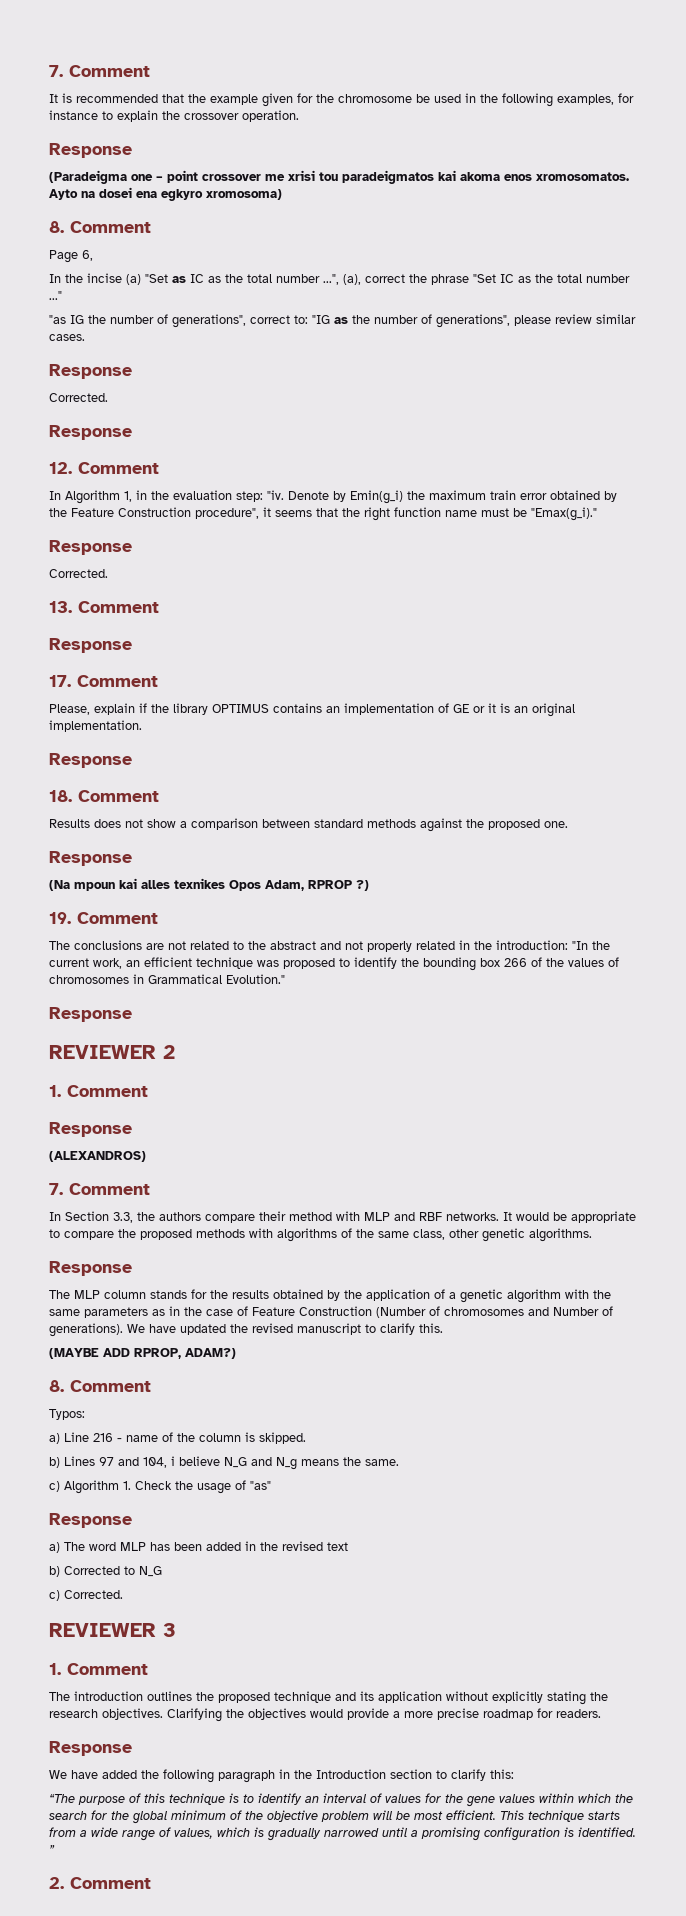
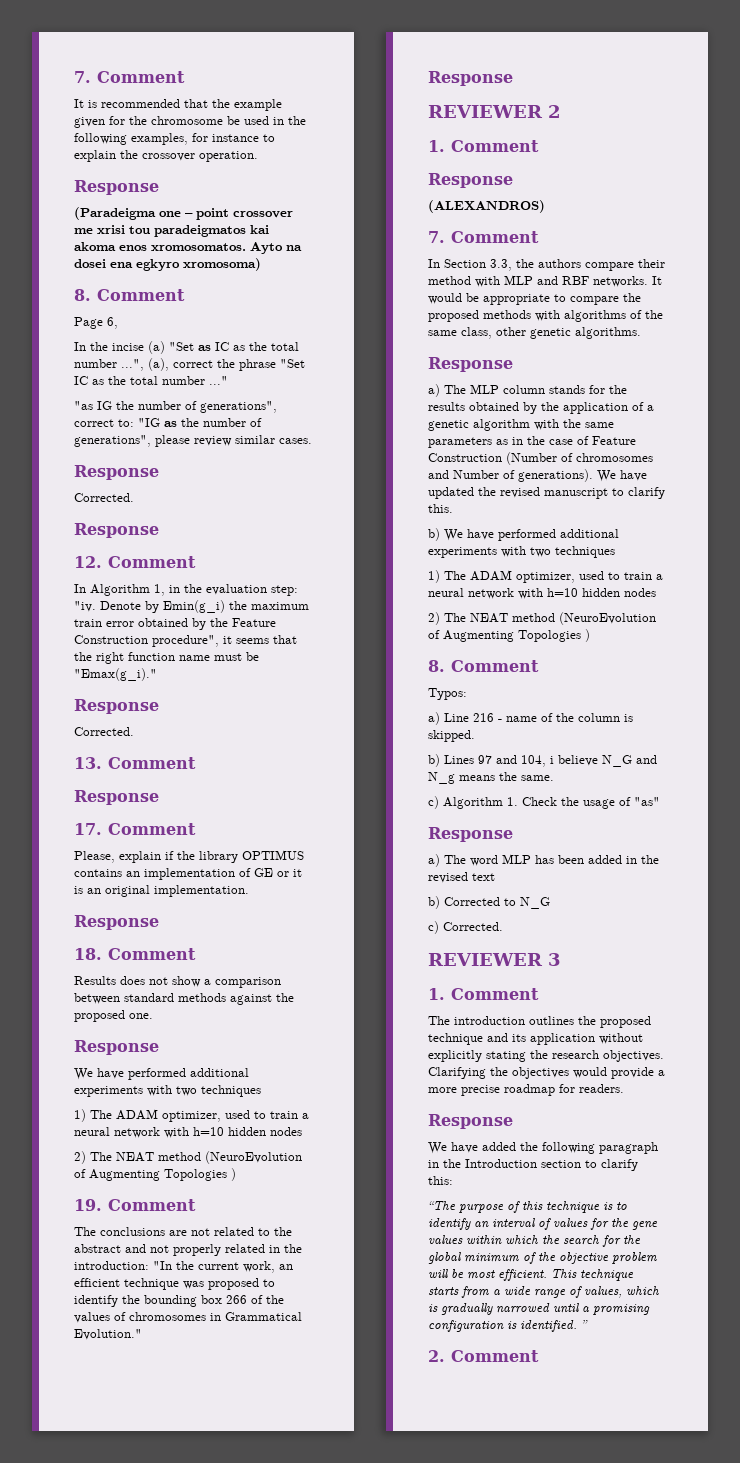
  Results does not show a comparison between standard methods against the proposed one.
  Response
- (Na mpoun kai alles texnikes Opos Adam, RPROP ?)
+ We have performed additional experiments with two techniques
+ 1) The ADAM optimizer, used to train a neural network with h=10 hidden nodes
+ 2) The NEAT method (NeuroEvolution of Augmenting Topologies )
- The MLP column stands for the results obtained by the application of a genetic algorithm with the same parameters as in the case of Feature Construction (Number of chromosomes and Number of generations).
+ a) The MLP column stands for the results obtained by the application of a genetic algorithm with the same parameters as in the case of Feature Construction (Number of chromosomes and Number of generations).
- (MAYBE ADD RPROP, ADAM?)
+ b) We have performed additional experiments with two techniques
+ 1) The ADAM optimizer, used to train a neural network with h=10 hidden nodes
+ 2) The NEAT method (NeuroEvolution of Augmenting Topologies )

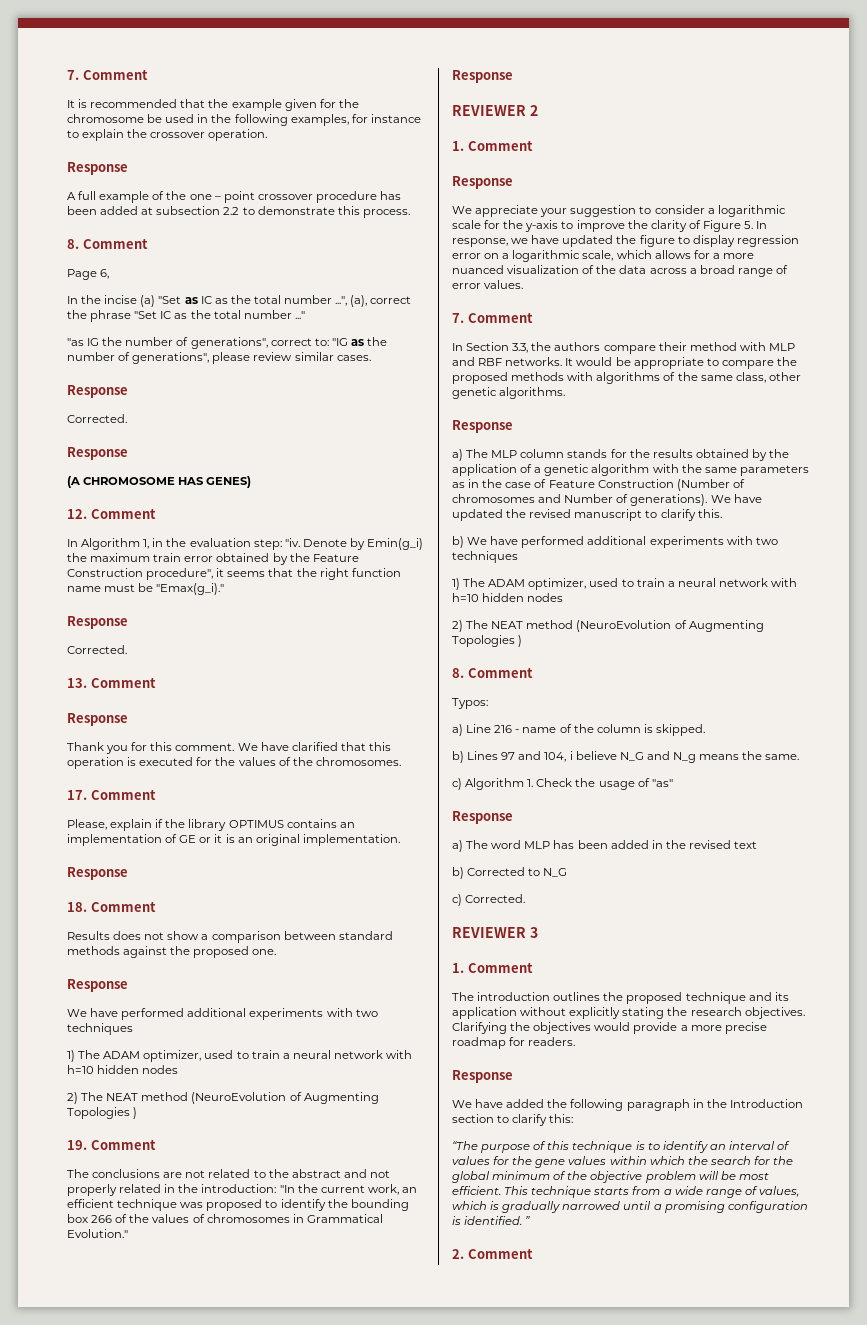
- (Paradeigma one – point crossover me xrisi tou paradeigmatos kai akoma enos xromosomatos. Ayto na dosei ena egkyro xromosoma)
+ A full example of the one – point crossover procedure has been added at subsection 2.2 to demonstrate this process.
+ (A CHROMOSOME HAS GENES)
+ Thank you for this comment. We have clarified that this operation is executed for the values of the chromosomes.
- (ALEXANDROS)
+ We appreciate your suggestion to consider a logarithmic scale for the y-axis to improve the clarity of Figure 5. In response, we have updated the figure to display regression error on a logarithmic scale, which allows for a more nuanced visualization of the data across a broad range of error values.

